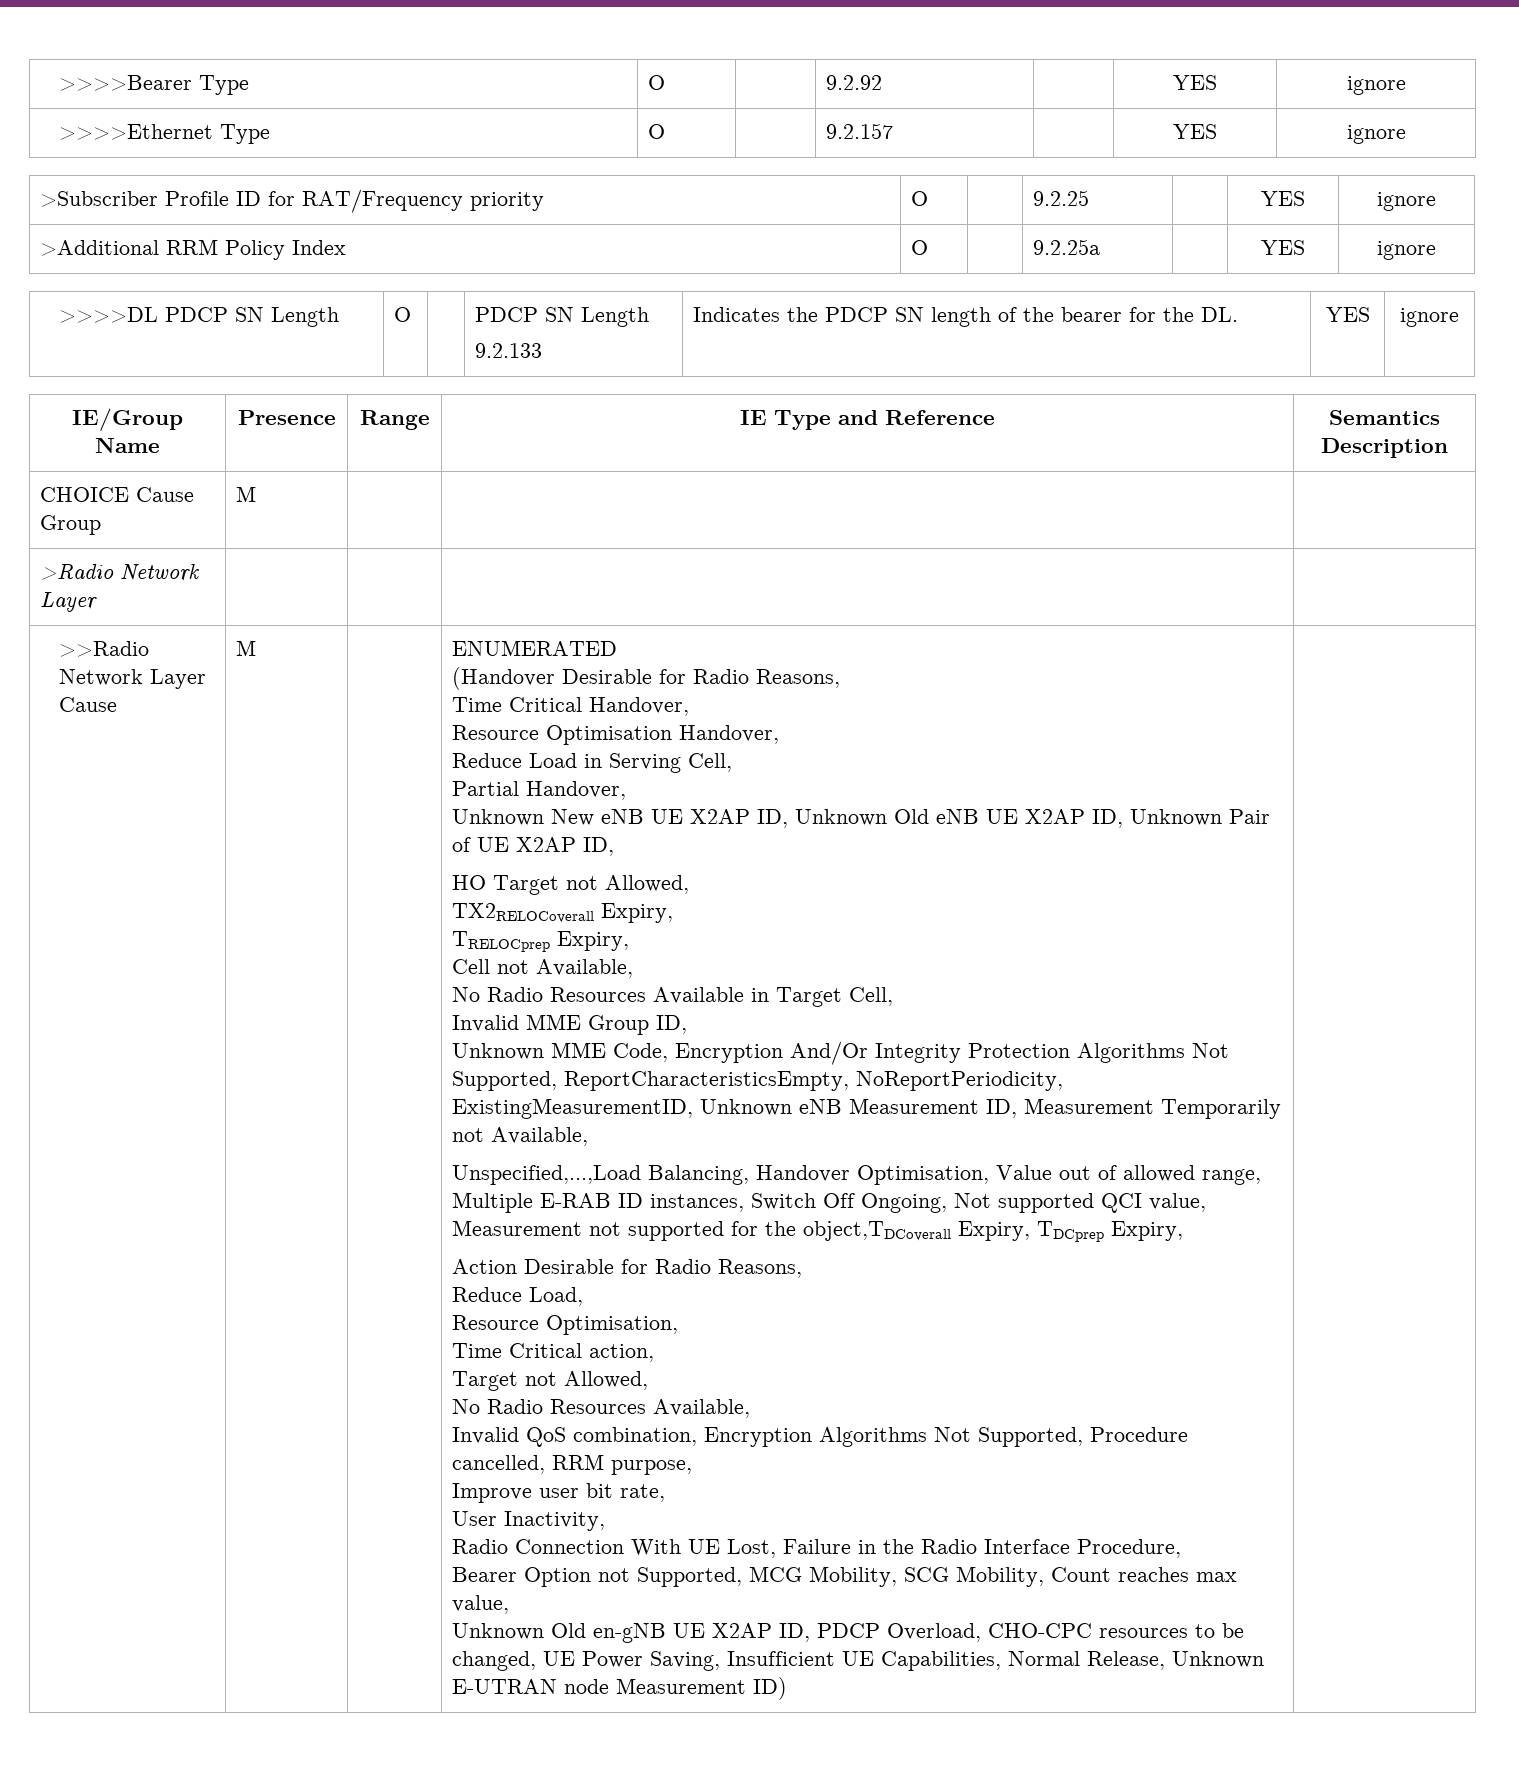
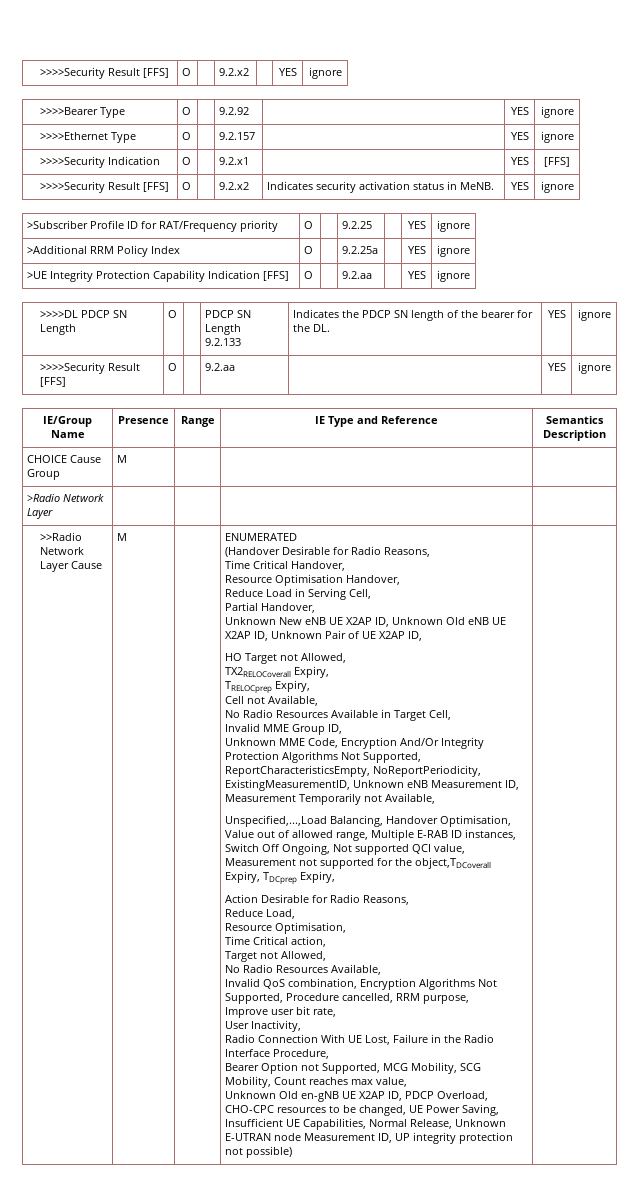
+ >>>>Security Result [FFS] | O | | 9.2.x2 | | YES | ignore
+ >>>>Security Indication | O | | 9.2.x1 | | YES | [FFS]
+ >>>>Security Result [FFS] | O | | 9.2.x2 | Indicates security activation status in MeNB. | YES | ignore
+ >UE Integrity Protection Capability Indication [FFS] | O | | 9.2.aa | | YES | ignore
+ >>>>Security Result [FFS] | O | | 9.2.aa | | YES | ignore
- Unknown Old en-gNB UE X2AP ID, PDCP Overload, CHO-CPC resources to be changed, UE Power Saving, Insufficient UE Capabilities, Normal Release, Unknown E-UTRAN node Measurement ID)
+ Unknown Old en-gNB UE X2AP ID, PDCP Overload, CHO-CPC resources to be changed, UE Power Saving, Insufficient UE Capabilities, Normal Release, Unknown E-UTRAN node Measurement ID, UP integrity protection not possible)

